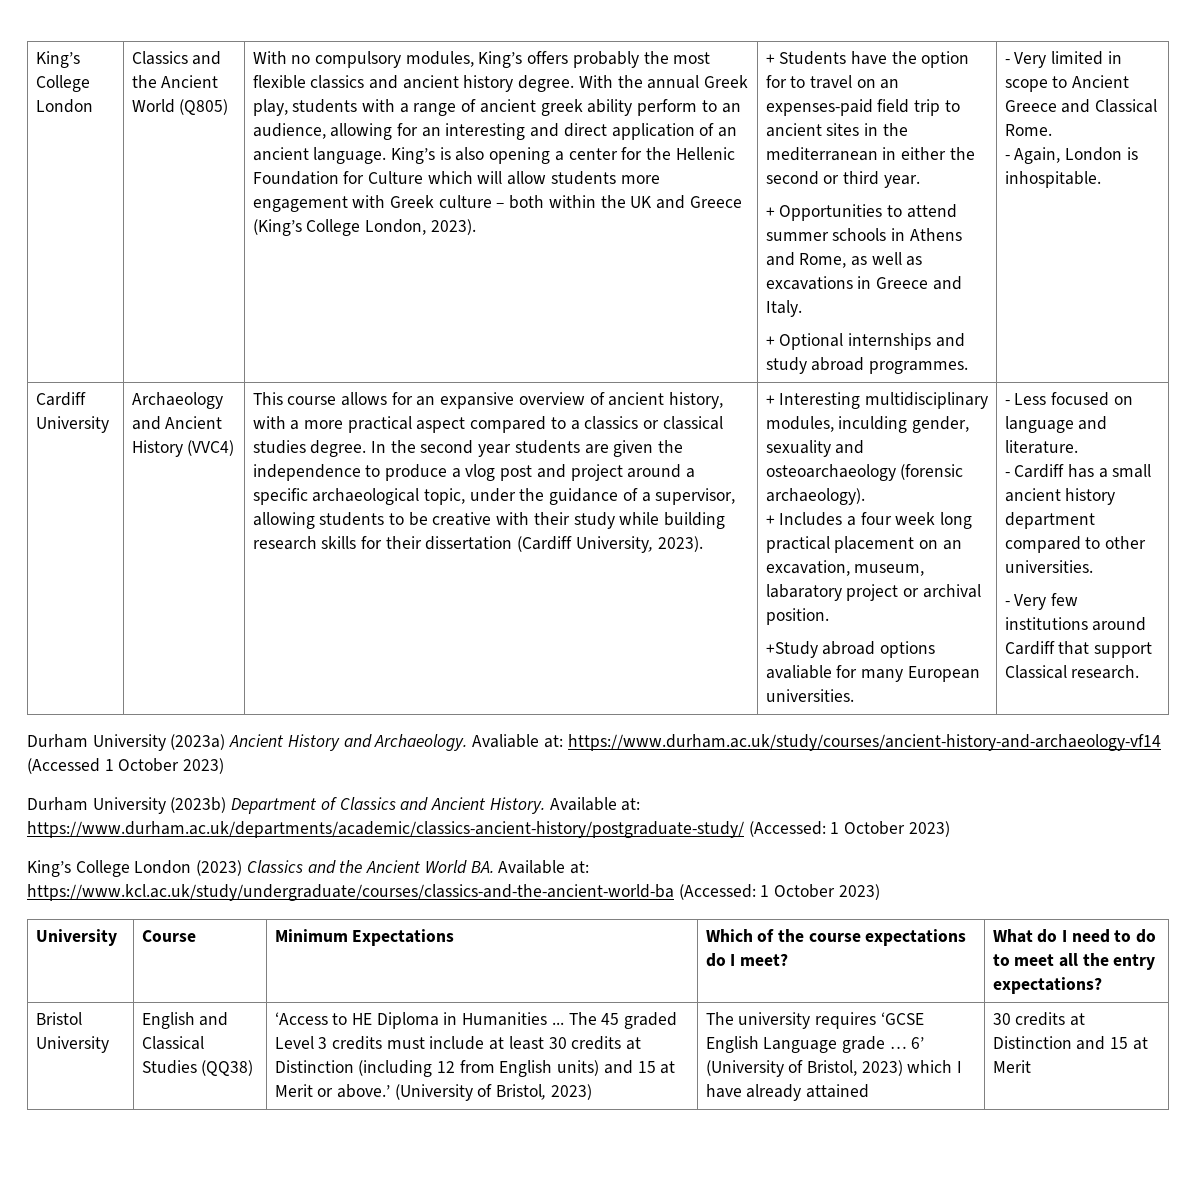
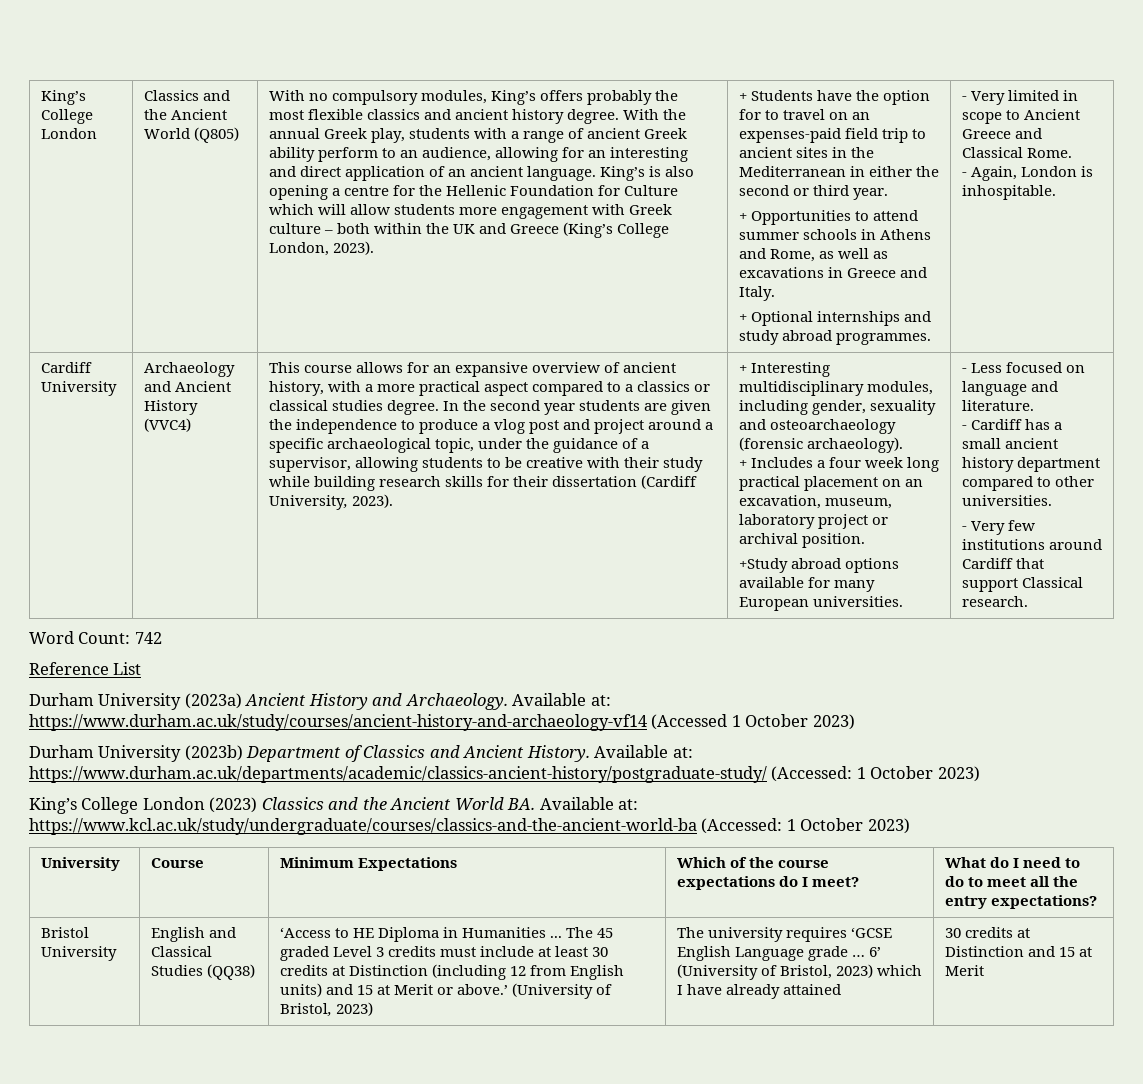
- With the annual Greek play, students with a range of ancient greek ability perform to an audience, allowing for an interesting and direct application of an ancient language.
+ With the annual Greek play, students with a range of ancient Greek ability perform to an audience, allowing for an interesting and direct application of an ancient language.
- King’s is also opening a center for the Hellenic Foundation for Culture which will allow students more engagement with Greek culture – both within the UK and Greece (King’s College London, 2023).
+ King’s is also opening a centre for the Hellenic Foundation for Culture which will allow students more engagement with Greek culture – both within the UK and Greece (King’s College London, 2023).
- + Students have the option for to travel on an expenses-paid field trip to ancient sites in the mediterranean in either the second or third year.
+ + Students have the option for to travel on an expenses-paid field trip to ancient sites in the Mediterranean in either the second or third year.
- + Interesting multidisciplinary modules, inculding gender, sexuality and osteoarchaeology (forensic archaeology).
+ + Interesting multidisciplinary modules, including gender, sexuality and osteoarchaeology (forensic archaeology).
- + Includes a four week long practical placement on an excavation, museum, labaratory project or archival position.
+ + Includes a four week long practical placement on an excavation, museum, laboratory project or archival position.
- +Study abroad options avaliable for many European universities.
+ +Study abroad options available for many European universities.
+ Word Count: 742
+ Reference List
- Avaliable at: https://www.durham.ac.uk/study/courses/ancient-history-and-archaeology-vf14 (Accessed 1 October 2023)
+ Available at: https://www.durham.ac.uk/study/courses/ancient-history-and-archaeology-vf14 (Accessed 1 October 2023)

